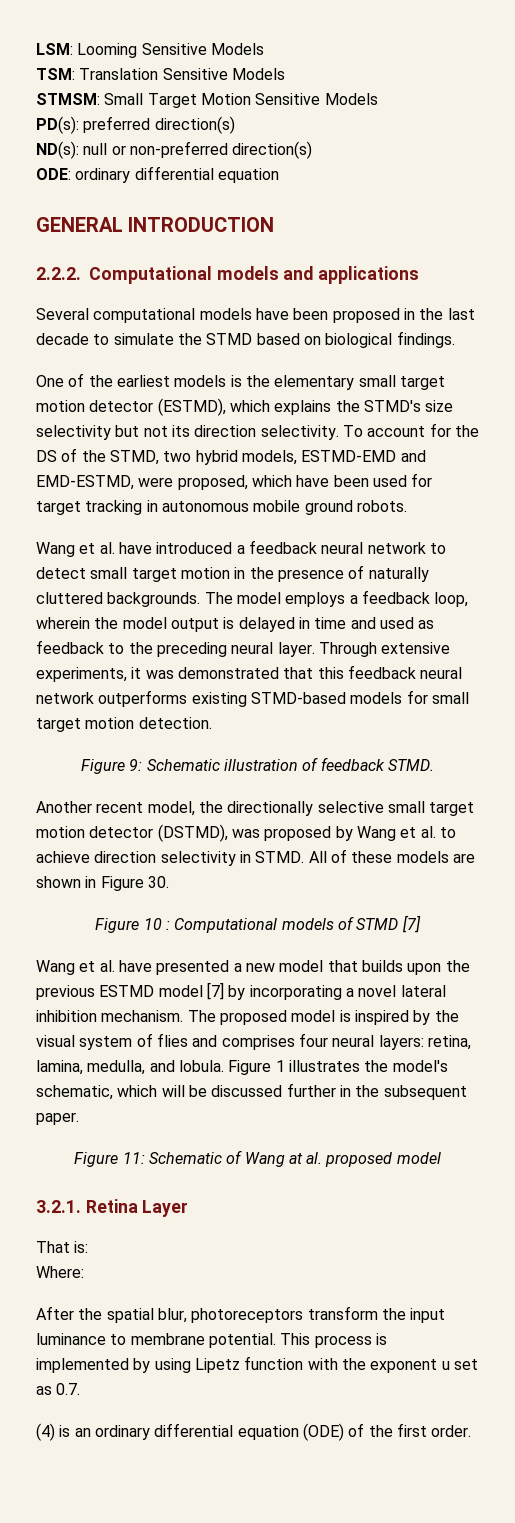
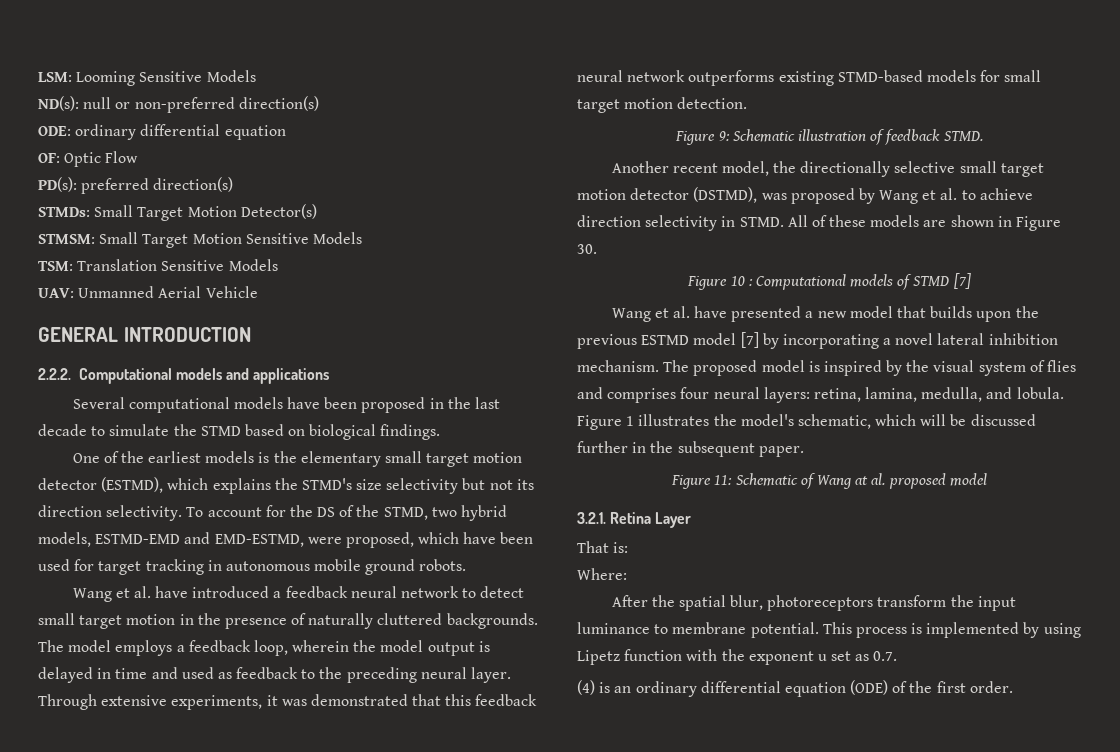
- TSM: Translation Sensitive Models
- STMSM: Small Target Motion Sensitive Models
- PD(s): preferred direction(s)
+ OF: Optic Flow
+ PD(s): preferred direction(s)
+ STMDs: Small Target Motion Detector(s)
+ STMSM: Small Target Motion Sensitive Models
+ TSM: Translation Sensitive Models
+ UAV: Unmanned Aerial Vehicle

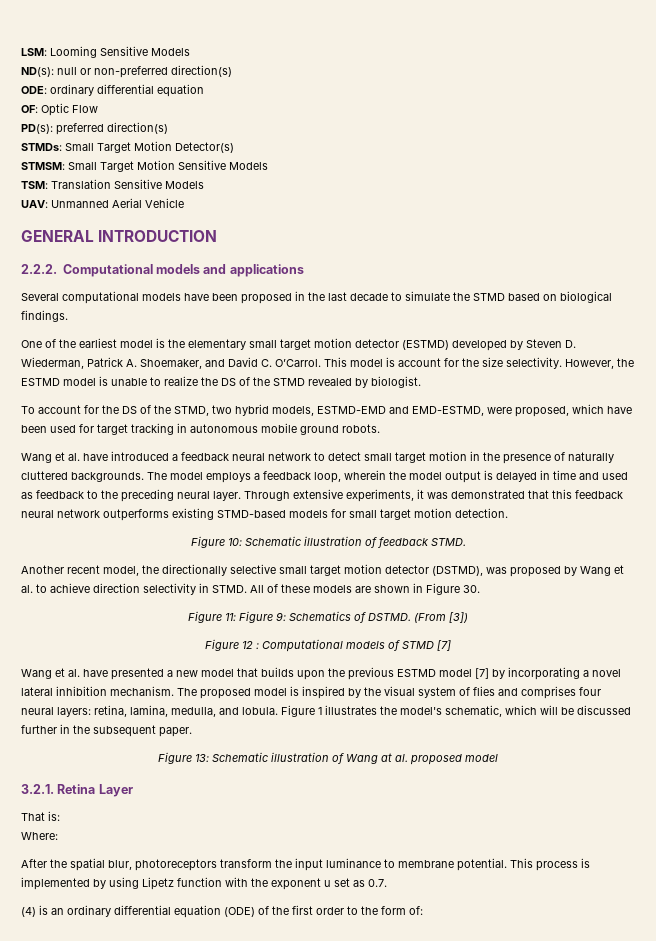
- One of the earliest models is the elementary small target motion detector (ESTMD), which explains the STMD's size selectivity but not its direction selectivity. To account for the DS of the STMD, two hybrid models, ESTMD-EMD and EMD-ESTMD, were proposed, which have been used for target tracking in autonomous mobile ground robots.
+ One of the earliest model is the elementary small target motion detector (ESTMD) developed by Steven D. Wiederman, Patrick A. Shoemaker, and David C. O’Carrol. This model is account for the size selectivity. However, the ESTMD model is unable to realize the DS of the STMD revealed by biologist.
+ To account for the DS of the STMD, two hybrid models, ESTMD-EMD and EMD-ESTMD, were proposed, which have been used for target tracking in autonomous mobile ground robots.
- Figure 9: Schematic illustration of feedback STMD.
+ Figure 10: Schematic illustration of feedback STMD.
- Figure 10 : Computational models of STMD [7]
+ Figure 11: Figure 9: Schematics of DSTMD. (From [3])
+ Figure 12 : Computational models of STMD [7]
- Figure 11: Schematic of Wang at al. proposed model
+ Figure 13: Schematic illustration of Wang at al. proposed model
- (4) is an ordinary differential equation (ODE) of the first order.
+ (4) is an ordinary differential equation (ODE) of the first order to the form of:

